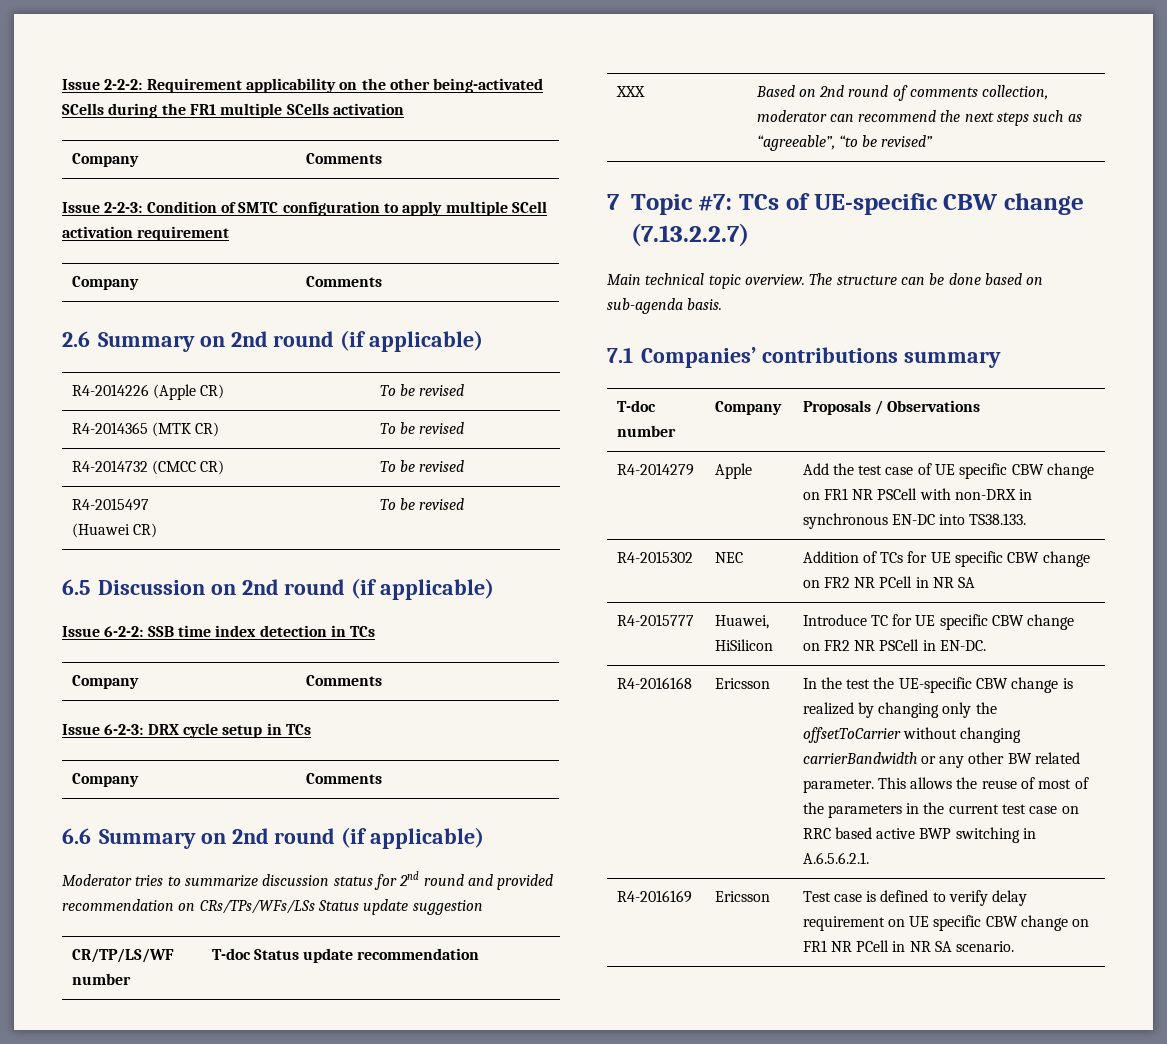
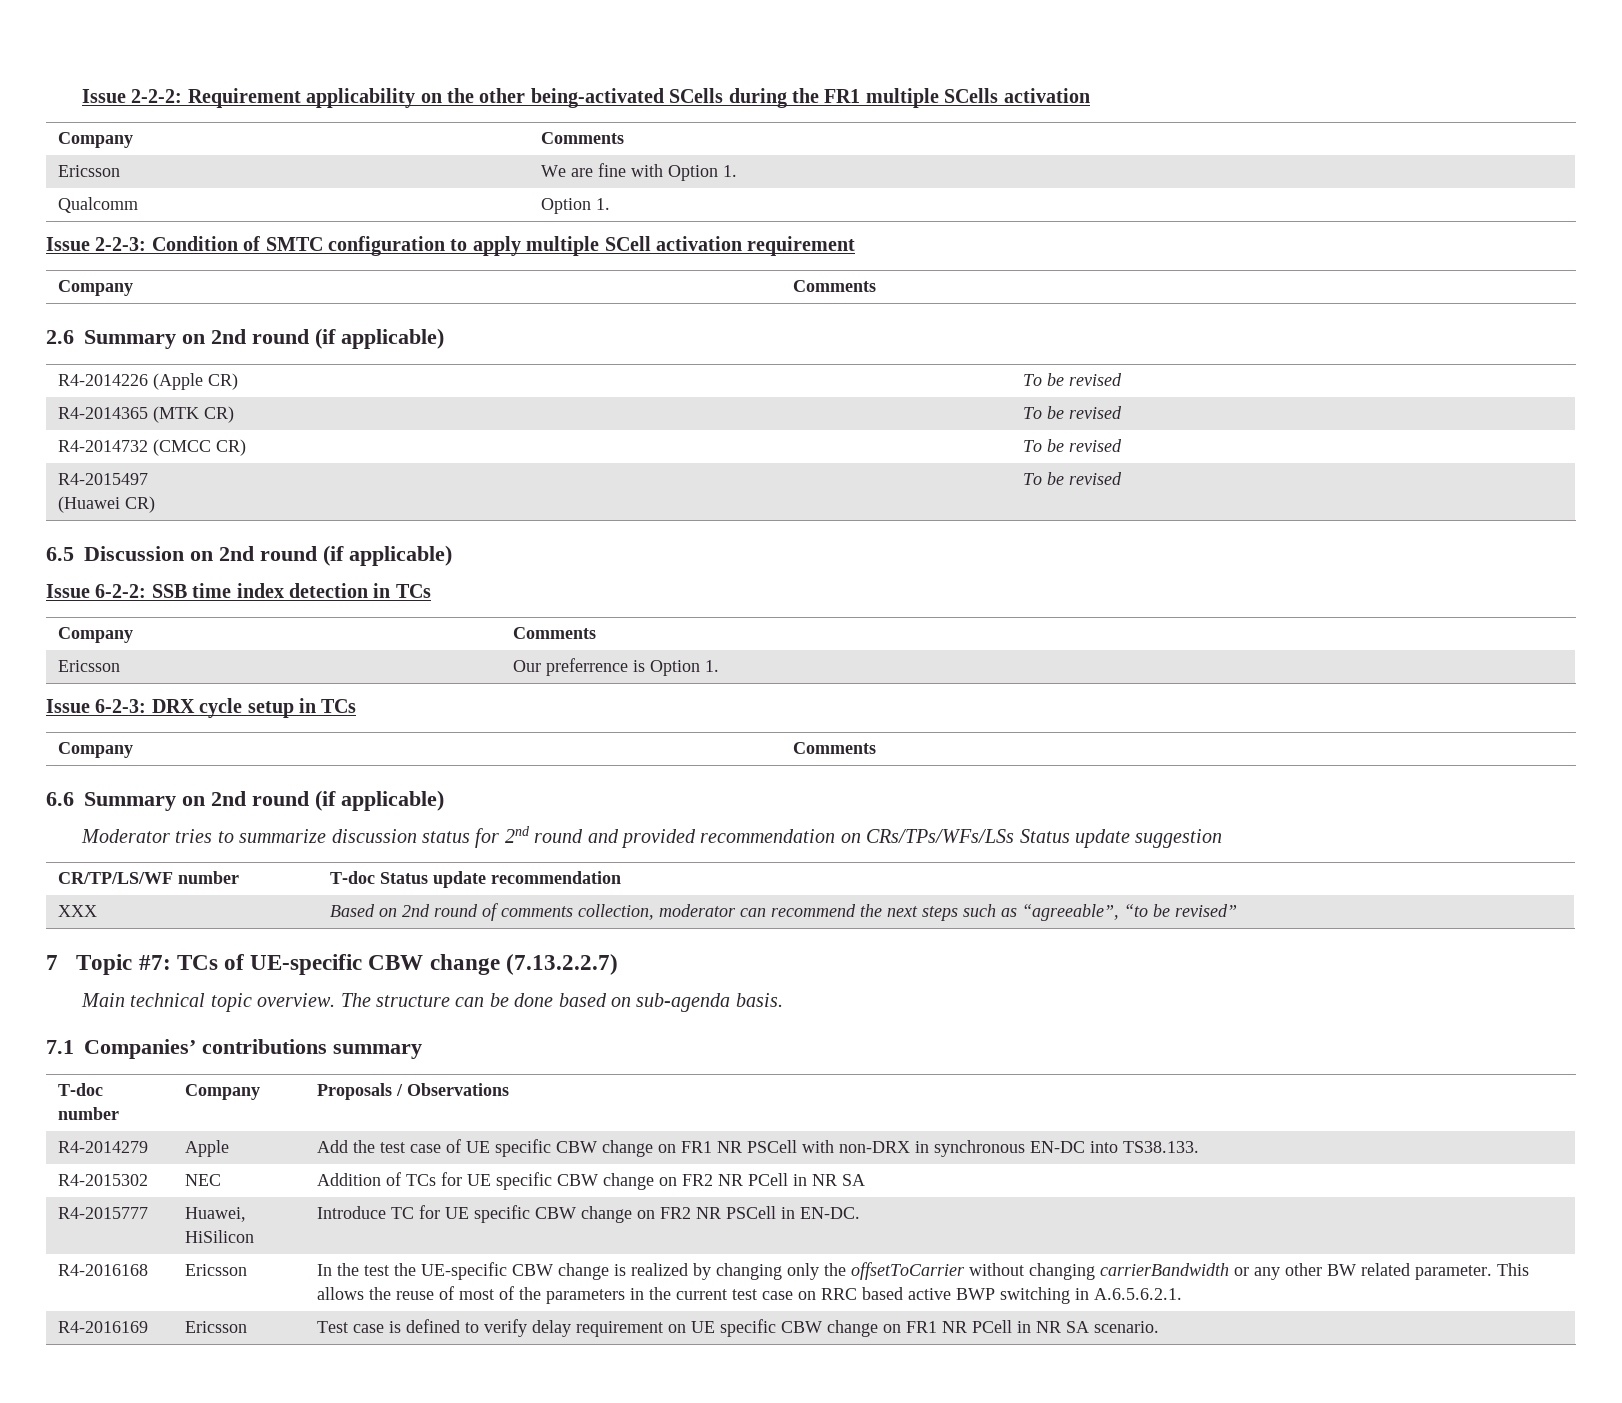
+ Ericsson | We are fine with Option 1.
+ Qualcomm | Option 1.
+ Ericsson | Our preferrence is Option 1.

